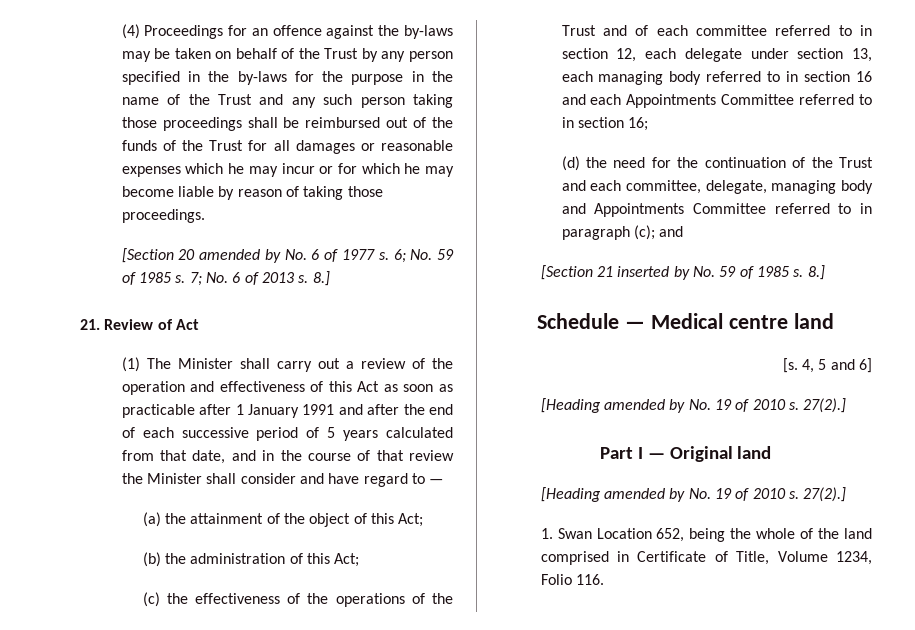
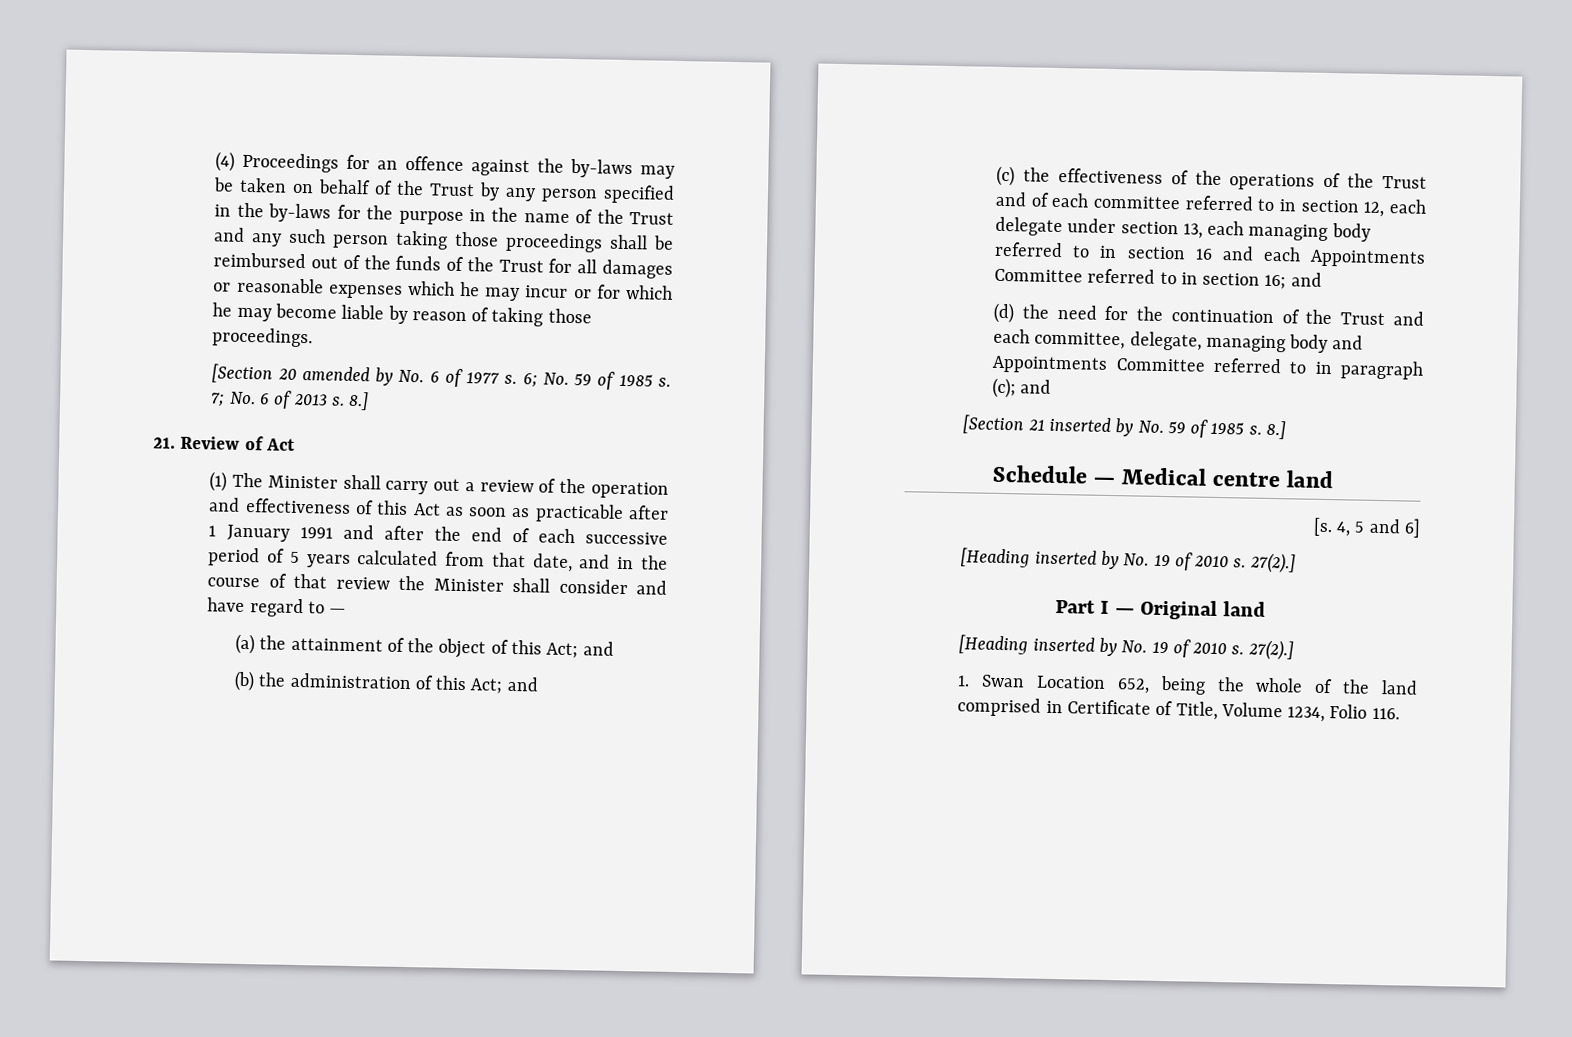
- (a) the attainment of the object of this Act;
+ (a) the attainment of the object of this Act; and
- (b) the administration of this Act;
+ (b) the administration of this Act; and
- (c) the effectiveness of the operations of the Trust and of each committee referred to in section 12, each delegate under section 13, each managing body referred to in section 16 and each Appointments Committee referred to in section 16;
+ (c) the effectiveness of the operations of the Trust and of each committee referred to in section 12, each delegate under section 13, each managing body referred to in section 16 and each Appointments Committee referred to in section 16; and
  4, 5 and 6]
- [Heading amended by No. 19 of 2010 s.
+ [Heading inserted by No. 19 of 2010 s.
  Part I — Original land
- [Heading amended by No. 19 of 2010 s.
+ [Heading inserted by No. 19 of 2010 s.

